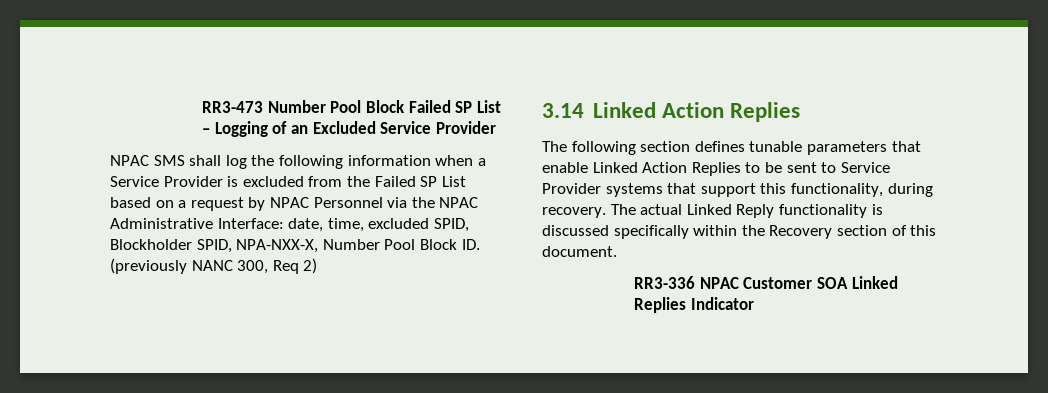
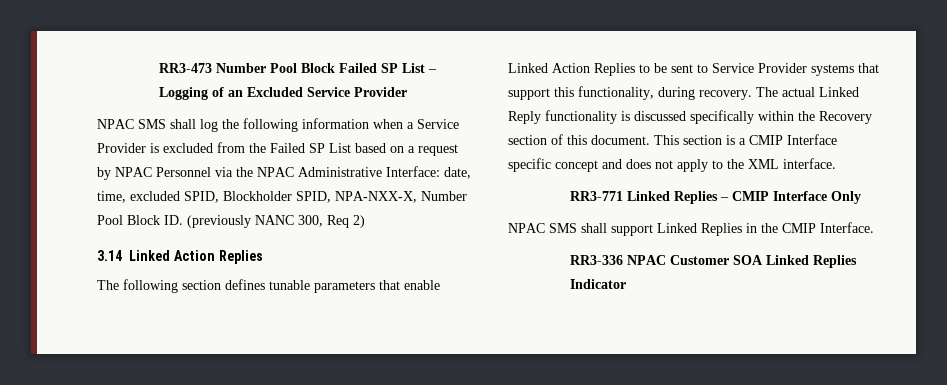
+ This section is a CMIP Interface specific concept and does not apply to the XML interface.
+ RR3-771 Linked Replies – CMIP Interface Only
+ NPAC SMS shall support Linked Replies in the CMIP Interface.

